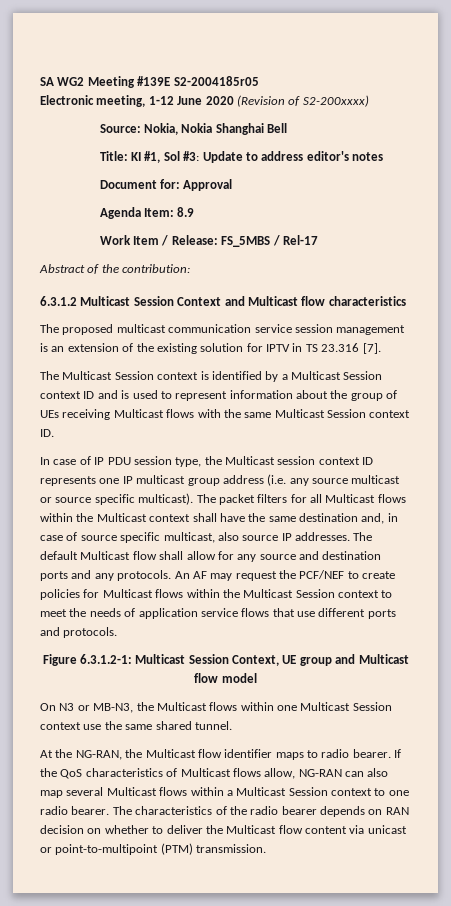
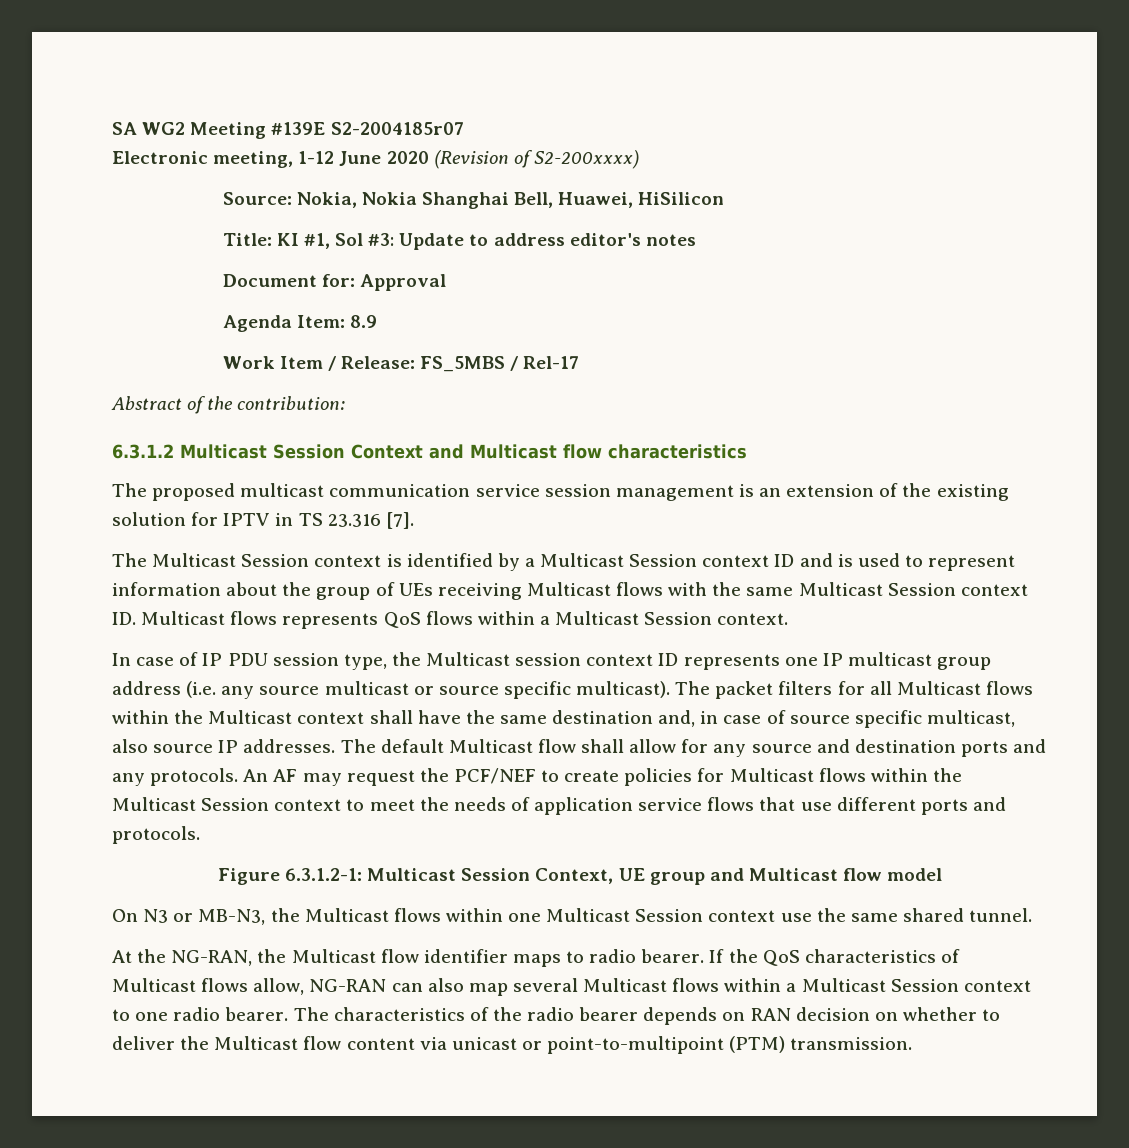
- SA WG2 Meeting #139E S2-2004185r05
+ SA WG2 Meeting #139E S2-2004185r07
- Source: Nokia, Nokia Shanghai Bell
+ Source: Nokia, Nokia Shanghai Bell, Huawei, HiSilicon
- The Multicast Session context is identified by a Multicast Session context ID and is used to represent information about the group of UEs receiving Multicast flows with the same Multicast Session context ID.
+ The Multicast Session context is identified by a Multicast Session context ID and is used to represent information about the group of UEs receiving Multicast flows with the same Multicast Session context ID. Multicast flows represents QoS flows within a Multicast Session context.

